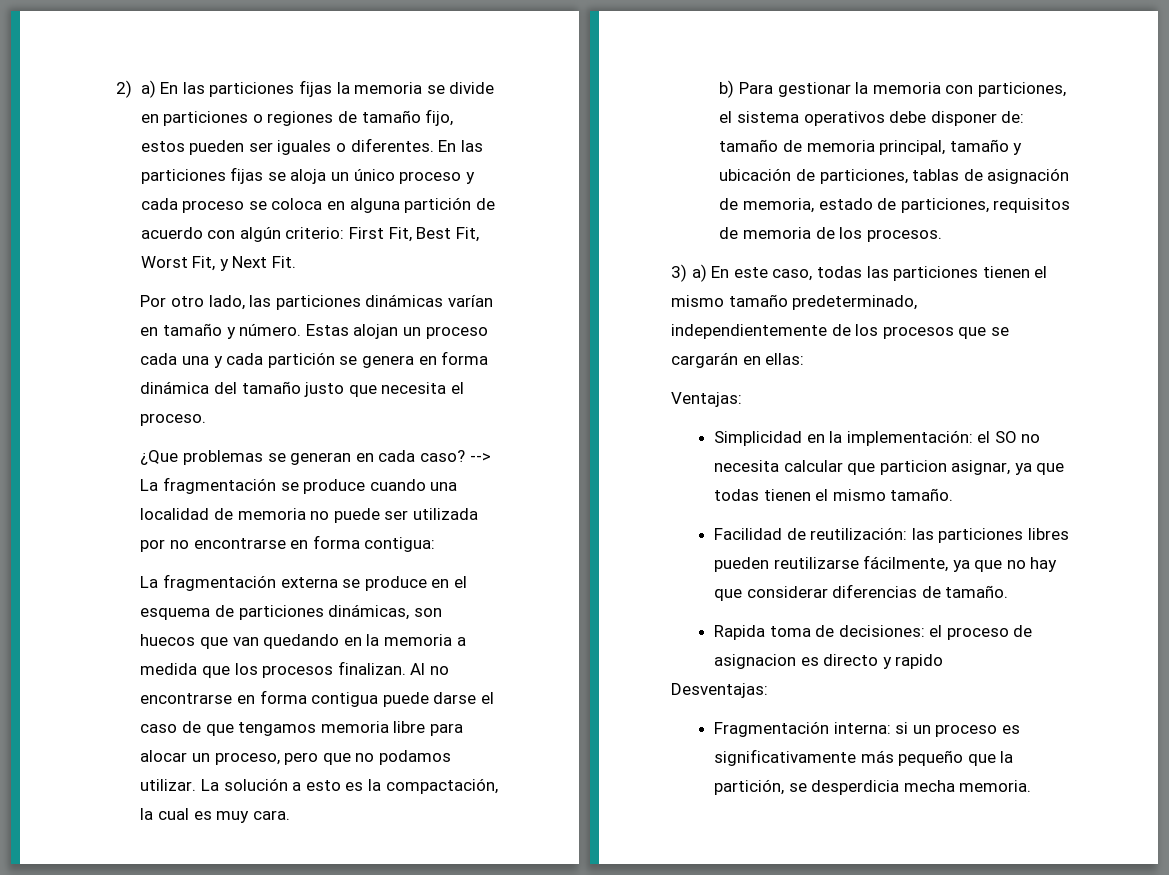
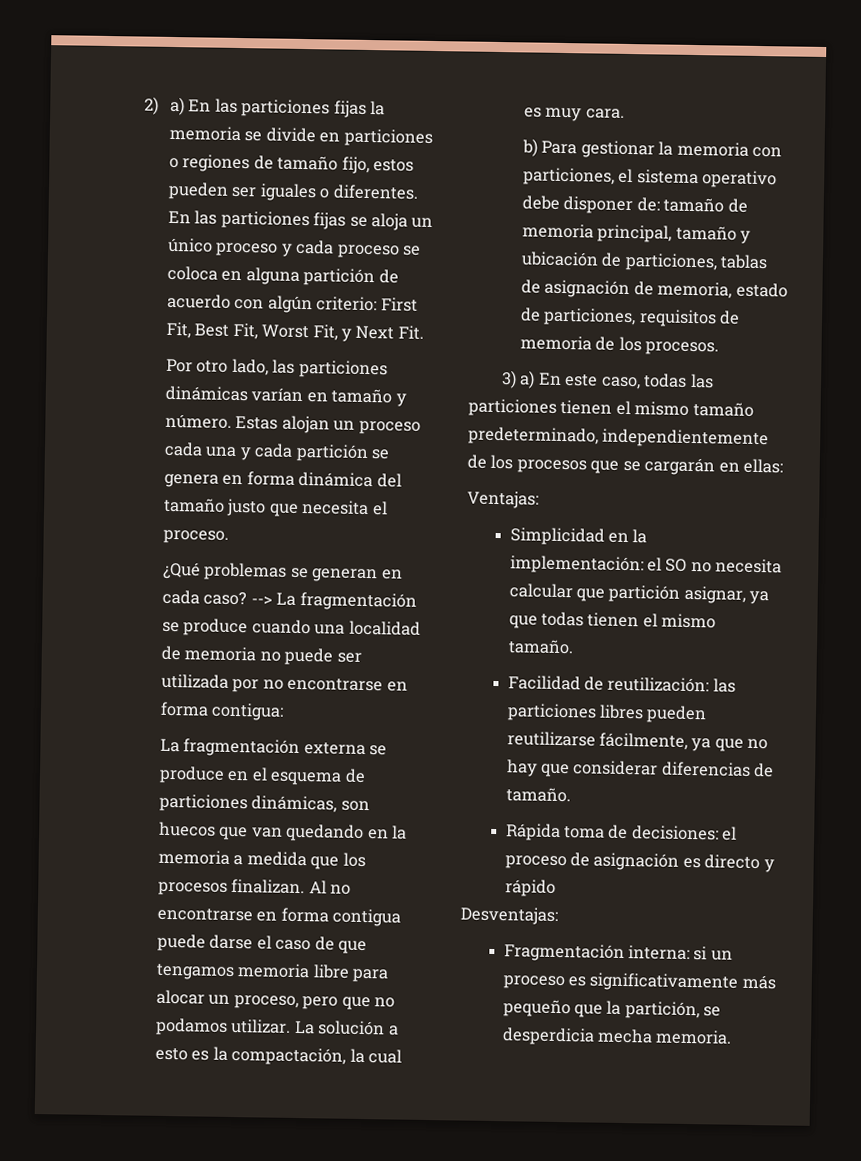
- ¿Que problemas se generan en cada caso?
+ ¿Qué problemas se generan en cada caso?
- b) Para gestionar la memoria con particiones, el sistema operativos debe disponer de: tamaño de memoria principal, tamaño y ubicación de particiones, tablas de asignación de memoria, estado de particiones, requisitos de memoria de los procesos.
+ b) Para gestionar la memoria con particiones, el sistema operativo debe disponer de: tamaño de memoria principal, tamaño y ubicación de particiones, tablas de asignación de memoria, estado de particiones, requisitos de memoria de los procesos.
- Simplicidad en la implementación: el SO no necesita calcular que particion asignar, ya que todas tienen el mismo tamaño.
+ Simplicidad en la implementación: el SO no necesita calcular que partición asignar, ya que todas tienen el mismo tamaño.
- Rapida toma de decisiones: el proceso de asignacion es directo y rapido
+ Rápida toma de decisiones: el proceso de asignación es directo y rápido

